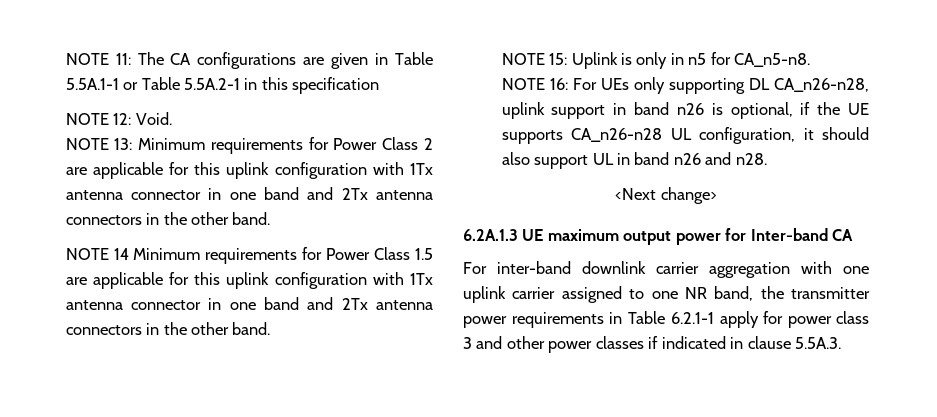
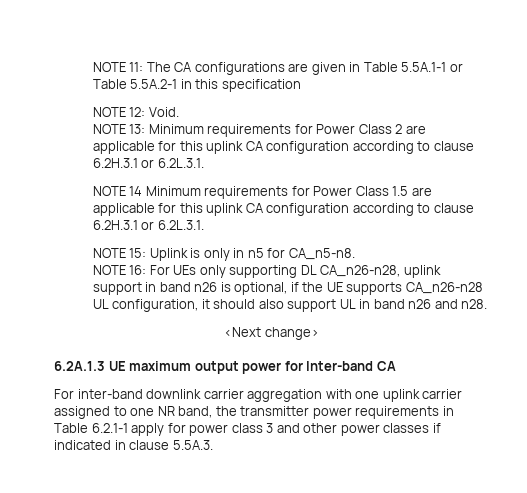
- NOTE 13: Minimum requirements for Power Class 2 are applicable for this uplink configuration with 1Tx antenna connector in one band and 2Tx antenna connectors in the other band.
+ NOTE 13: Minimum requirements for Power Class 2 are applicable for this uplink CA configuration according to clause 6.2H.3.1 or 6.2L.3.1.
- NOTE 14 Minimum requirements for Power Class 1.5 are applicable for this uplink configuration with 1Tx antenna connector in one band and 2Tx antenna connectors in the other band.
+ NOTE 14 Minimum requirements for Power Class 1.5 are applicable for this uplink CA configuration according to clause 6.2H.3.1 or 6.2L.3.1.

